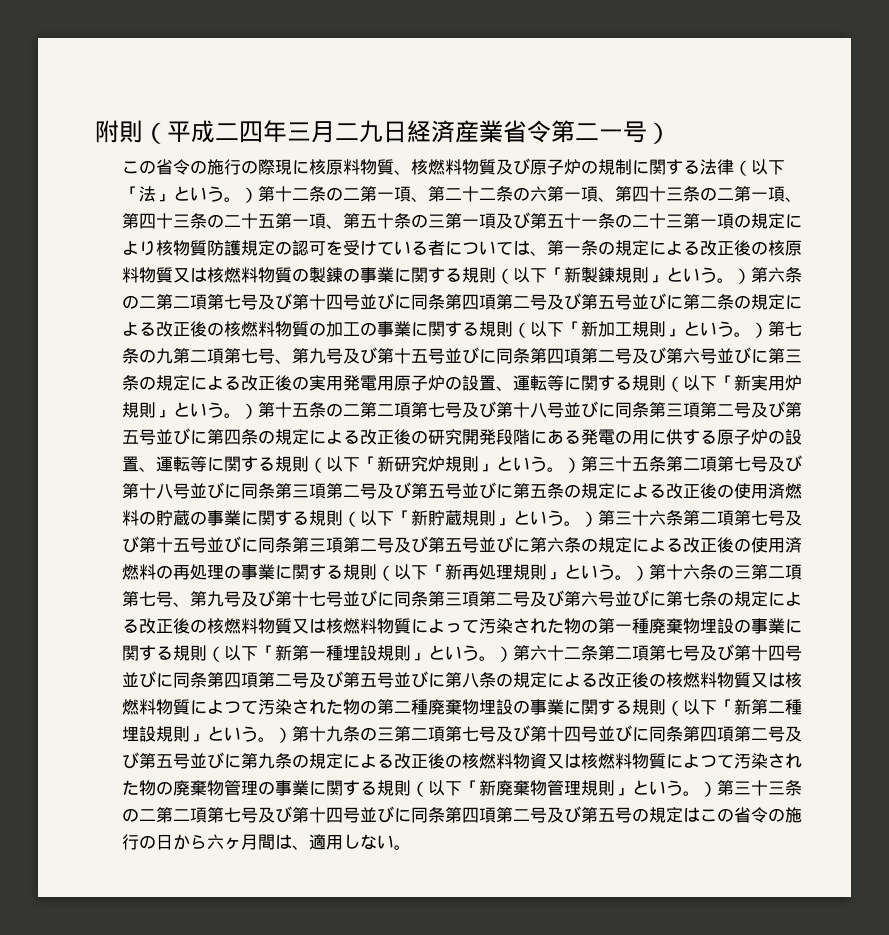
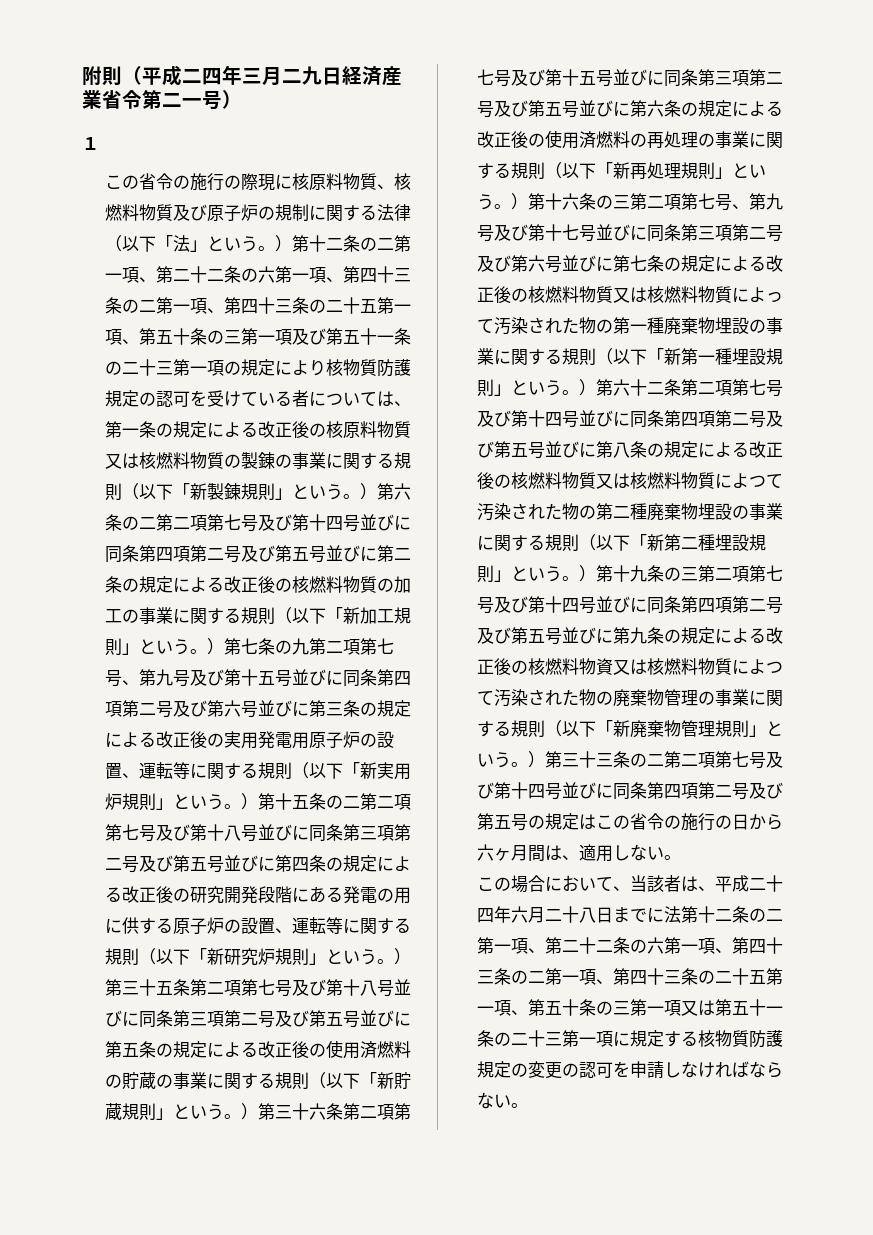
+ １
+ この場合において、当該者は、平成二十四年六月二十八日までに法第十二条の二第一項、第二十二条の六第一項、第四十三条の二第一項、第四十三条の二十五第一項、第五十条の三第一項又は第五十一条の二十三第一項に規定する核物質防護規定の変更の認可を申請しなければならない。

